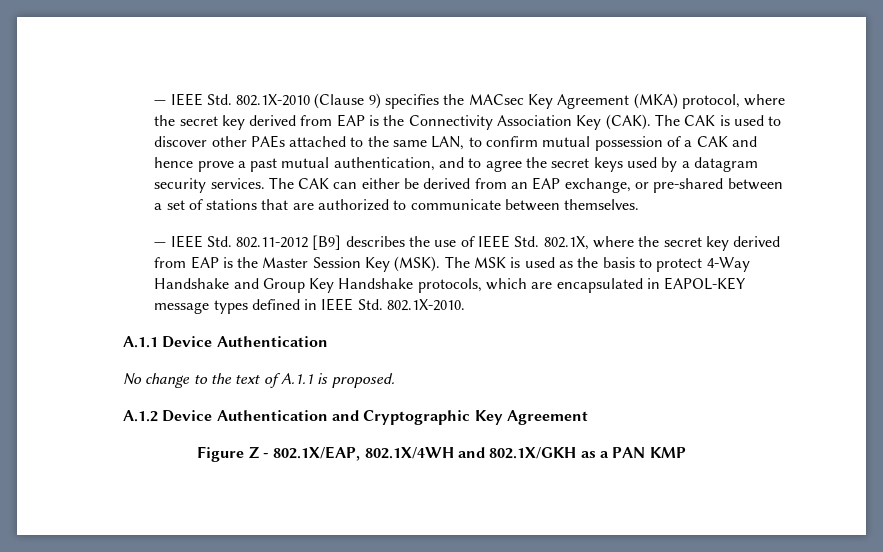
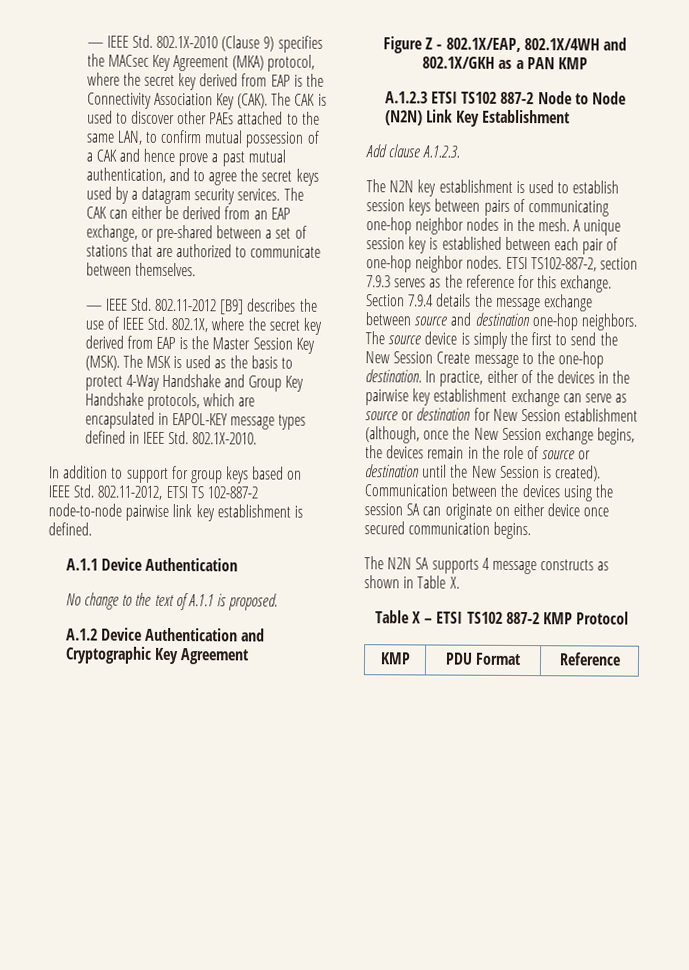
+ In addition to support for group keys based on IEEE Std. 802.11-2012, ETSI TS 102-887-2 node-to-node pairwise link key establishment is defined.
+ A.1.2.3 ETSI TS102 887-2 Node to Node (N2N) Link Key Establishment
+ Add clause A.1.2.3.
+ The N2N key establishment is used to establish session keys between pairs of communicating one-hop neighbor nodes in the mesh. A unique session key is established between each pair of one-hop neighbor nodes. ETSI TS102-887-2, section 7.9.3 serves as the reference for this exchange. Section 7.9.4 details the message exchange between source and destination one-hop neighbors. The source device is simply the first to send the New Session Create message to the one-hop destination. In practice, either of the devices in the pairwise key establishment exchange can serve as source or destination for New Session establishment (although, once the New Session exchange begins, the devices remain in the role of source or destination until the New Session is created). Communication between the devices using the session SA can originate on either device once secured communication begins.
+ The N2N SA supports 4 message constructs as shown in Table X.
+ Table X – ETSI TS102 887-2 KMP Protocol
+ KMP | PDU Format | Reference

